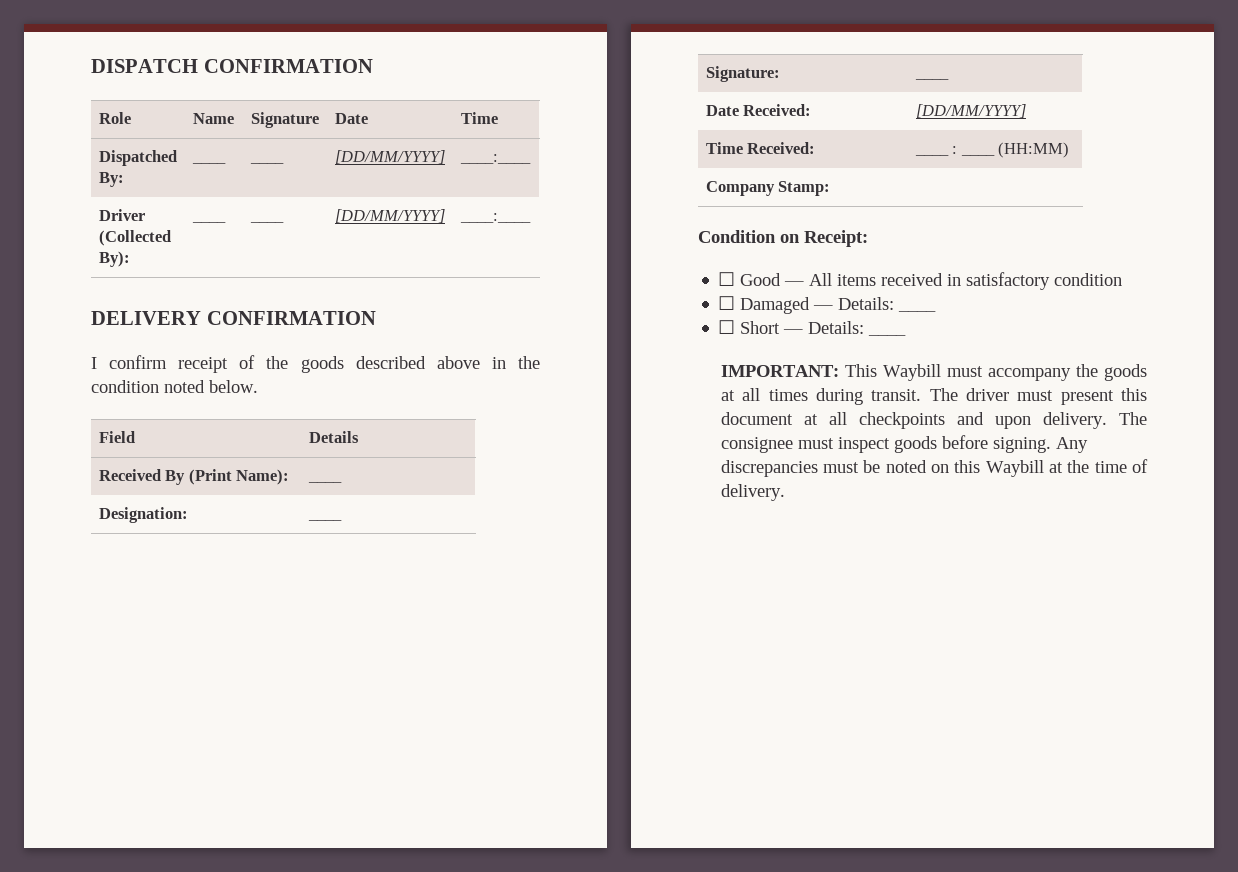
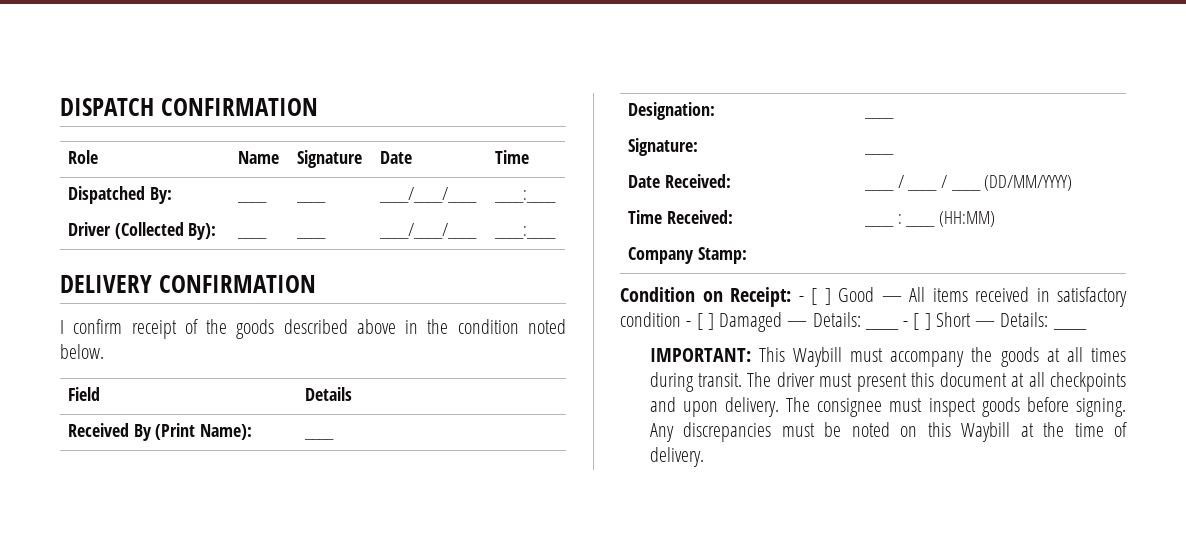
- Dispatched By: | ____ | ____ | [DD/MM/YYYY] | ____:____
+ Dispatched By: | ____ | ____ | ____/____/____ | ____:____
- Driver (Collected By): | ____ | ____ | [DD/MM/YYYY] | ____:____
+ Driver (Collected By): | ____ | ____ | ____/____/____ | ____:____
- Date Received: | [DD/MM/YYYY]
+ Date Received: | ____ / ____ / ____ (DD/MM/YYYY)
- Condition on Receipt:
- ☐ Good — All items received in satisfactory condition
- ☐ Damaged — Details: ____
- ☐ Short — Details: ____
+ Condition on Receipt: - [ ] Good — All items received in satisfactory condition - [ ] Damaged — Details: ____ - [ ] Short — Details: ____

